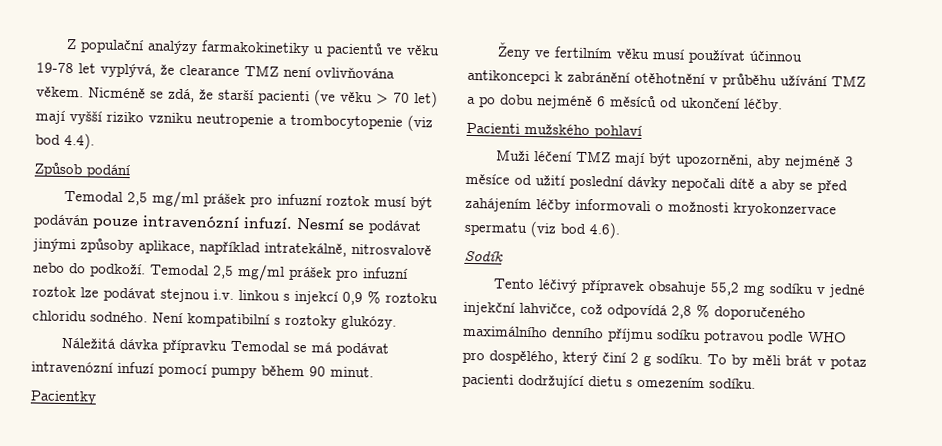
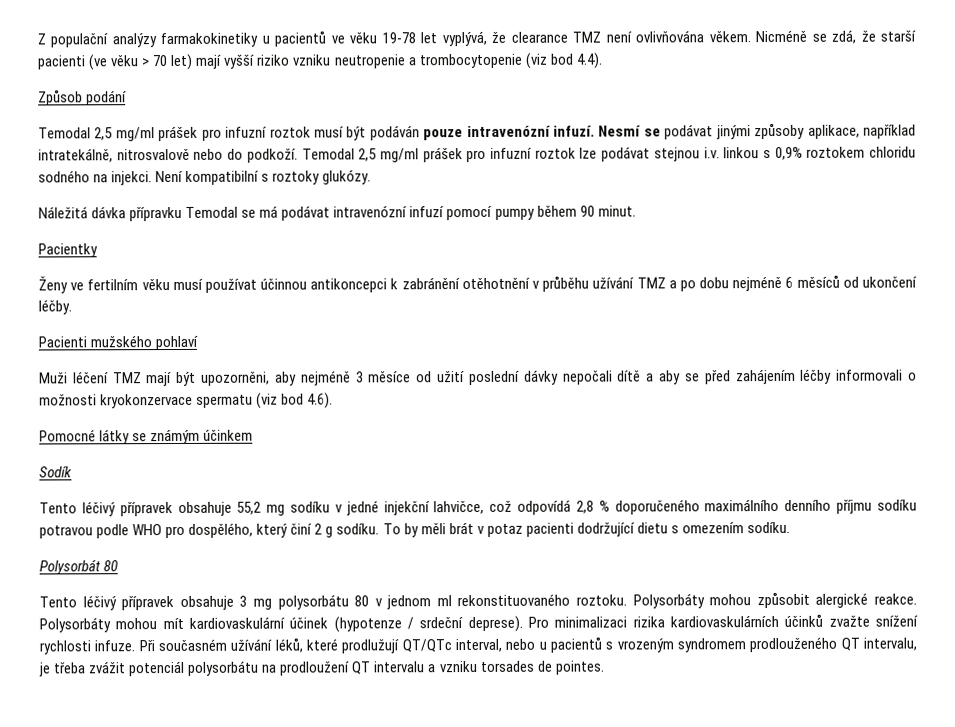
- Temodal 2,5 mg/ml prášek pro infuzní roztok lze podávat stejnou i.v. linkou s injekcí 0,9 % roztoku chloridu sodného.
+ Temodal 2,5 mg/ml prášek pro infuzní roztok lze podávat stejnou i.v. linkou s 0,9% roztokem chloridu sodného na injekci.
+ Pomocné látky se známým účinkem
+ Polysorbát 80
+ Tento léčivý přípravek obsahuje 3 mg polysorbátu 80 v jednom ml rekonstituovaného roztoku. Polysorbáty mohou způsobit alergické reakce. Polysorbáty mohou mít kardiovaskulární účinek (hypotenze / srdeční deprese). Pro minimalizaci rizika kardiovaskulárních účinků zvažte snížení rychlosti infuze. Při současném užívání léků, které prodlužují QT/QTc interval, nebo u pacientů s vrozeným syndromem prodlouženého QT intervalu, je třeba zvážit potenciál polysorbátu na prodloužení QT intervalu a vzniku torsades de pointes.

